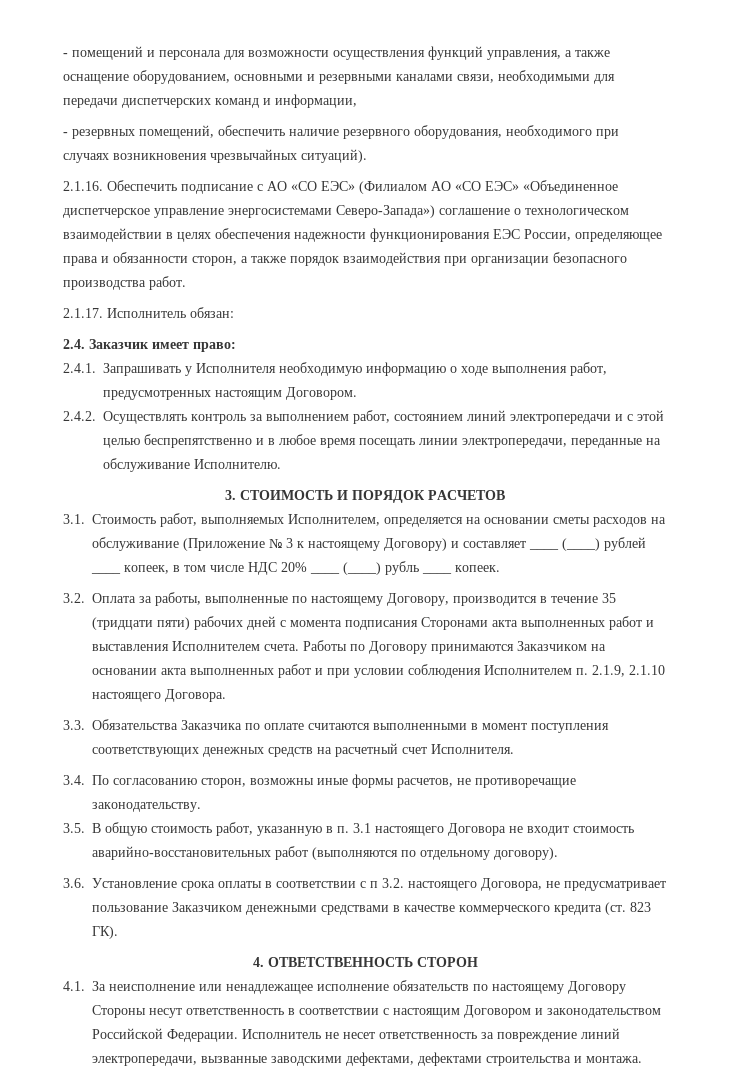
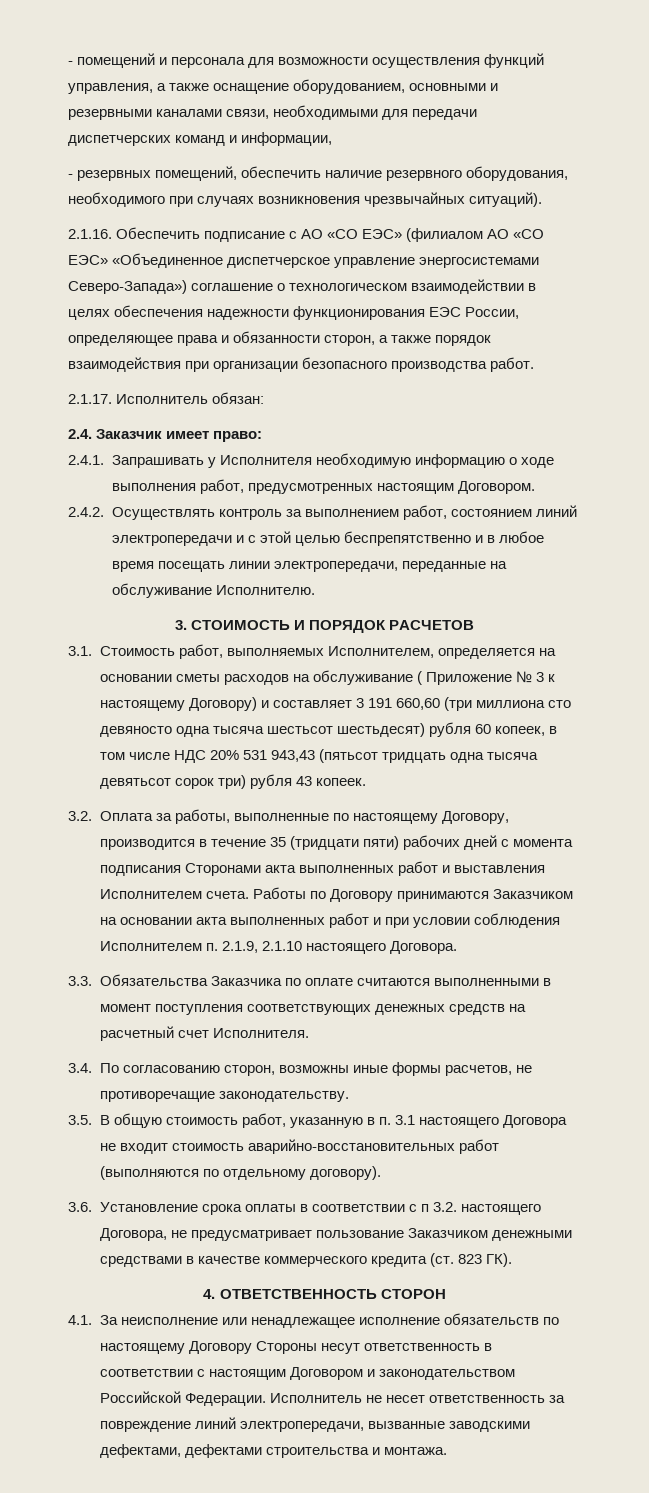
- 2.1.16. Обеспечить подписание с АО «СО ЕЭС» (Филиалом АО «СО ЕЭС» «Объединенное диспетчерское управление энергосистемами Северо-Запада») соглашение о технологическом взаимодействии в целях обеспечения надежности функционирования ЕЭС России, определяющее права и обязанности сторон, а также порядок взаимодействия при организации безопасного производства работ.
+ 2.1.16. Обеспечить подписание с АО «СО ЕЭС» (филиалом АО «СО ЕЭС» «Объединенное диспетчерское управление энергосистемами Северо-Запада») соглашение о технологическом взаимодействии в целях обеспечения надежности функционирования ЕЭС России, определяющее права и обязанности сторон, а также порядок взаимодействия при организации безопасного производства работ.
- 3.1. Стоимость работ, выполняемых Исполнителем, определяется на основании сметы расходов на обслуживание (Приложение № 3 к настоящему Договору) и составляет ____ (____) рублей ____ копеек, в том числе НДС 20% ____ (____) рубль ____ копеек.
+ 3.1. Стоимость работ, выполняемых Исполнителем, определяется на основании сметы расходов на обслуживание ( Приложение № 3 к настоящему Договору) и составляет 3 191 660,60 (три миллиона сто девяносто одна тысяча шестьсот шестьдесят) рубля 60 копеек, в том числе НДС 20% 531 943,43 (пятьсот тридцать одна тысяча девятьсот сорок три) рубля 43 копеек.

